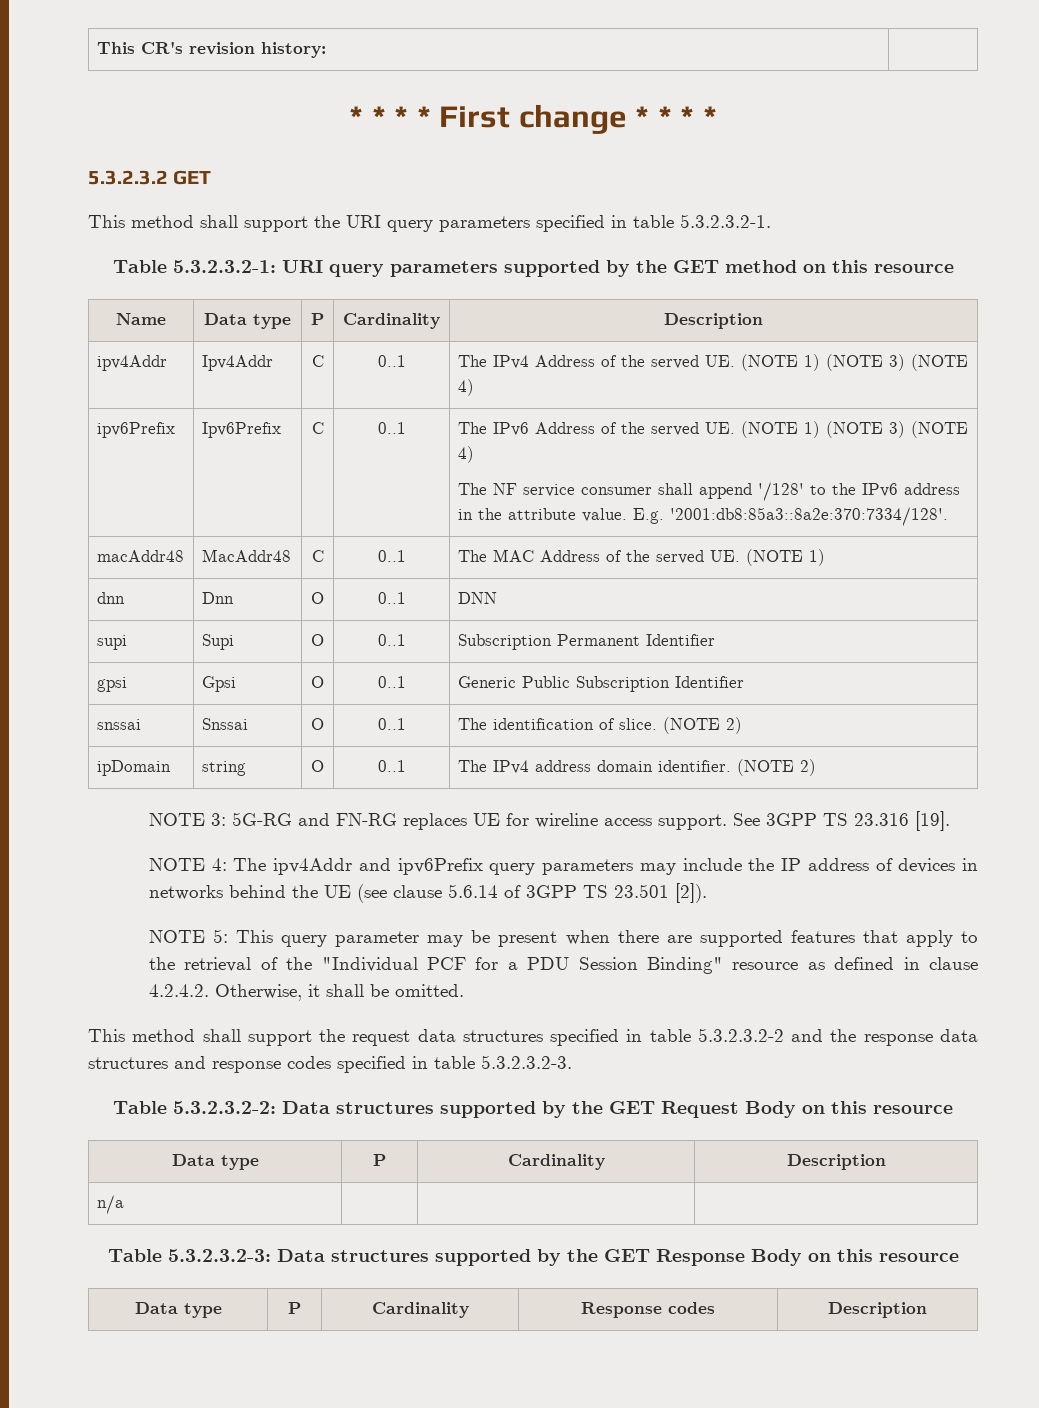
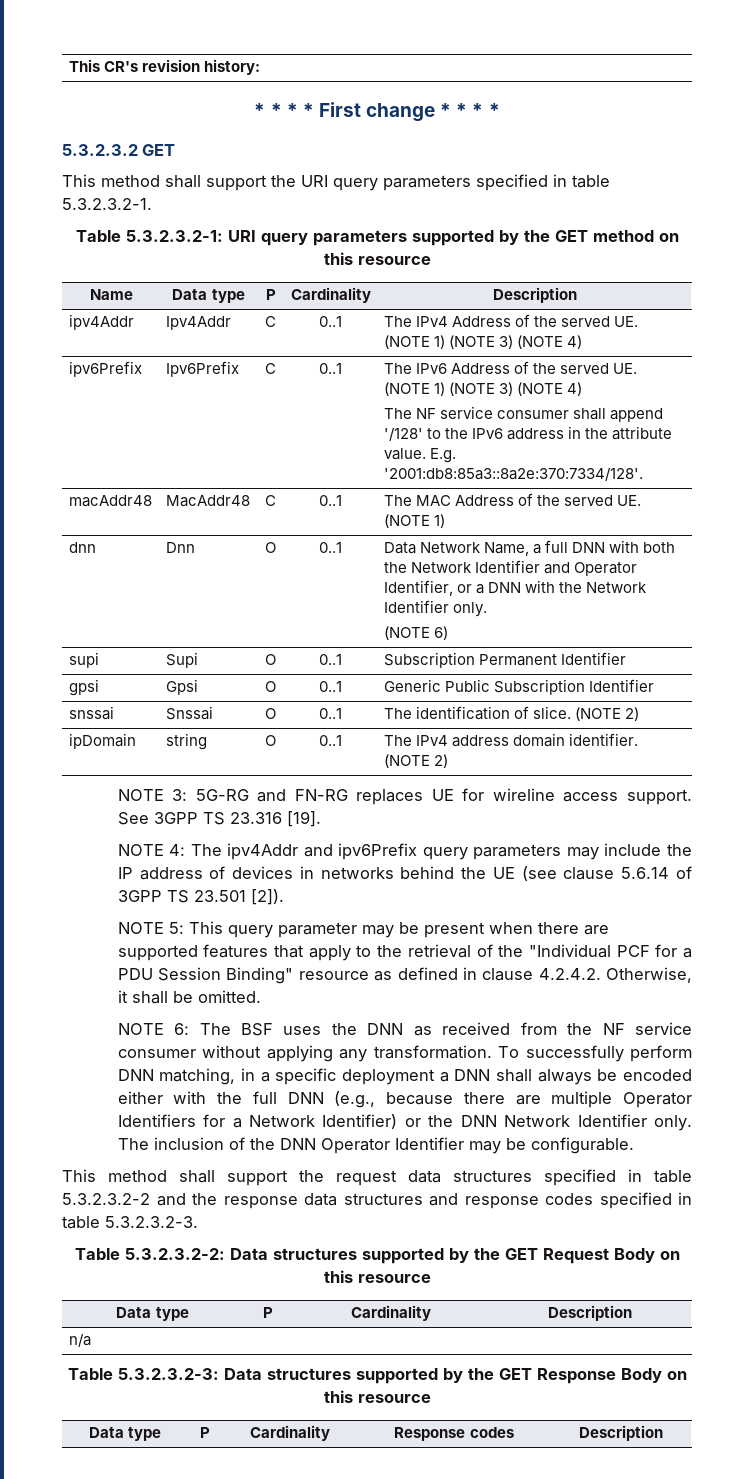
- dnn | Dnn | O | 0..1 | DNN
+ dnn | Dnn | O | 0..1 | Data Network Name, a full DNN with both the Network Identifier and Operator Identifier, or a DNN with the Network Identifier only.
+ (NOTE 6)
+ NOTE 6: The BSF uses the DNN as received from the NF service consumer without applying any transformation. To successfully perform DNN matching, in a specific deployment a DNN shall always be encoded either with the full DNN (e.g., because there are multiple Operator Identifiers for a Network Identifier) or the DNN Network Identifier only. The inclusion of the DNN Operator Identifier may be configurable.

